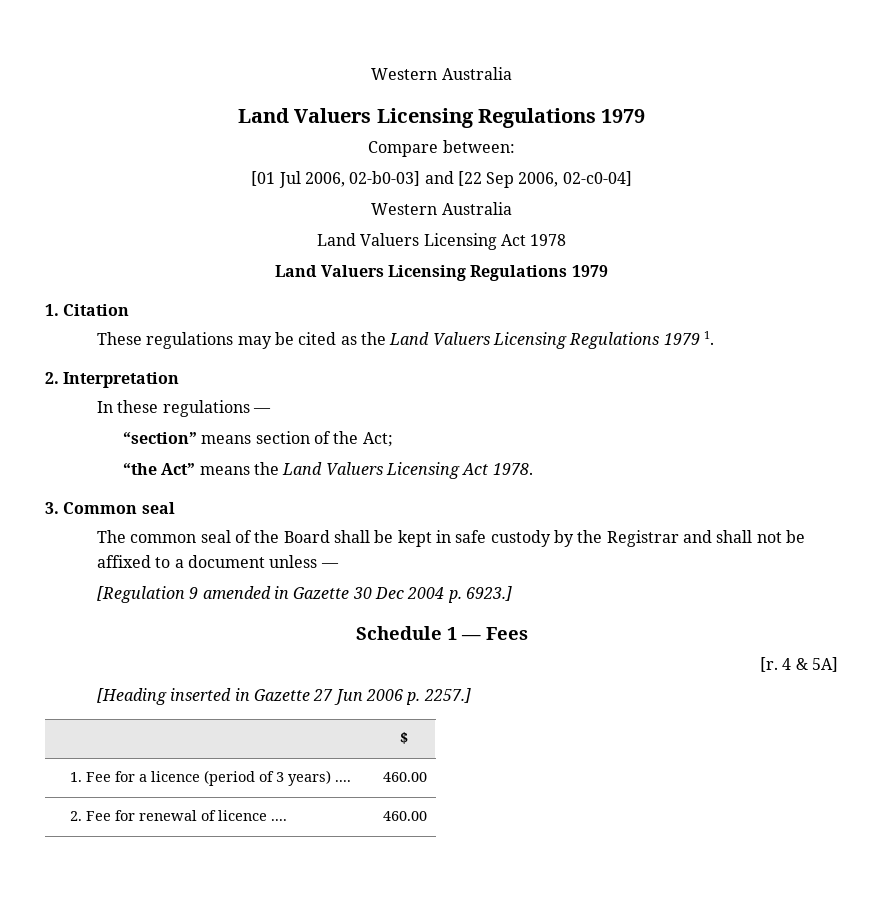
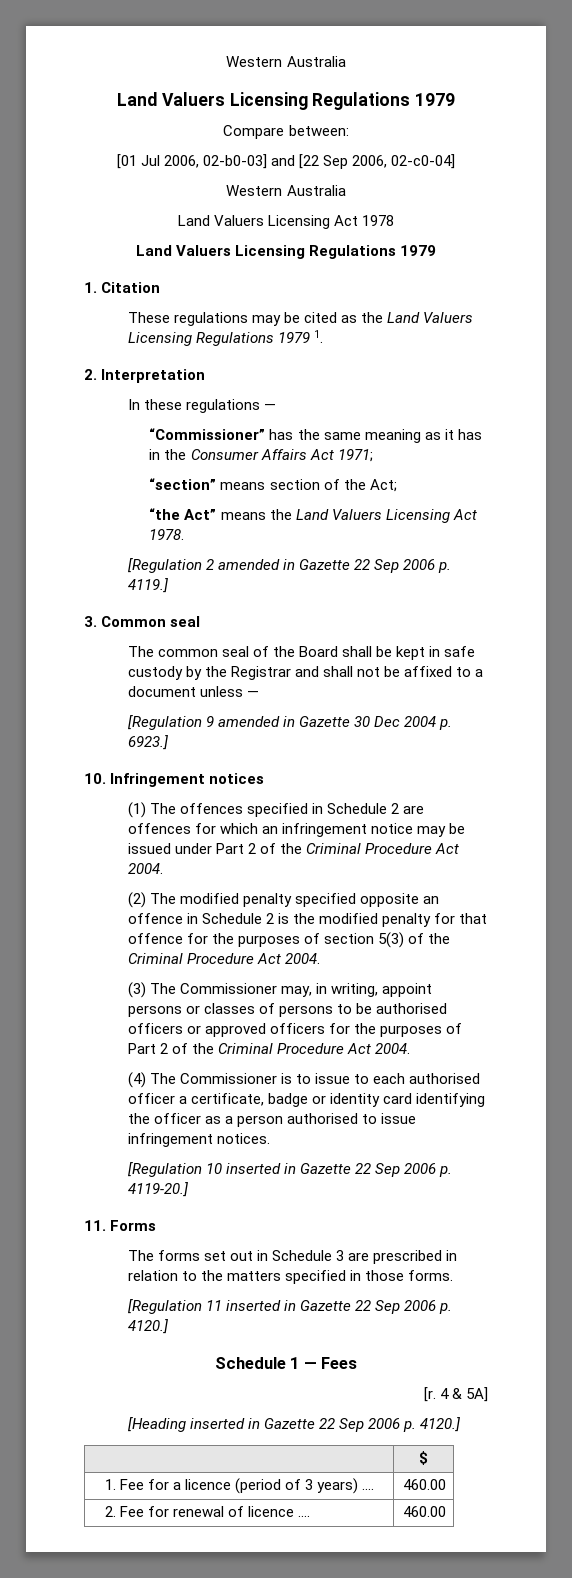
+ “Commissioner” has the same meaning as it has in the Consumer Affairs Act 1971;
+ [Regulation 2 amended in Gazette 22 Sep 2006 p. 4119.]
+ 10. Infringement notices
+ (1) The offences specified in Schedule 2 are offences for which an infringement notice may be issued under Part 2 of the Criminal Procedure Act 2004.
+ (2) The modified penalty specified opposite an offence in Schedule 2 is the modified penalty for that offence for the purposes of section 5(3) of the Criminal Procedure Act 2004.
+ (3) The Commissioner may, in writing, appoint persons or classes of persons to be authorised officers or approved officers for the purposes of Part 2 of the Criminal Procedure Act 2004.
+ (4) The Commissioner is to issue to each authorised officer a certificate, badge or identity card identifying the officer as a person authorised to issue infringement notices.
+ [Regulation 10 inserted in Gazette 22 Sep 2006 p. 4119-20.]
+ 11. Forms
+ The forms set out in Schedule 3 are prescribed in relation to the matters specified in those forms.
+ [Regulation 11 inserted in Gazette 22 Sep 2006 p. 4120.]
- [Heading inserted in Gazette 27 Jun 2006 p. 2257.]
+ [Heading inserted in Gazette 22 Sep 2006 p. 4120.]

